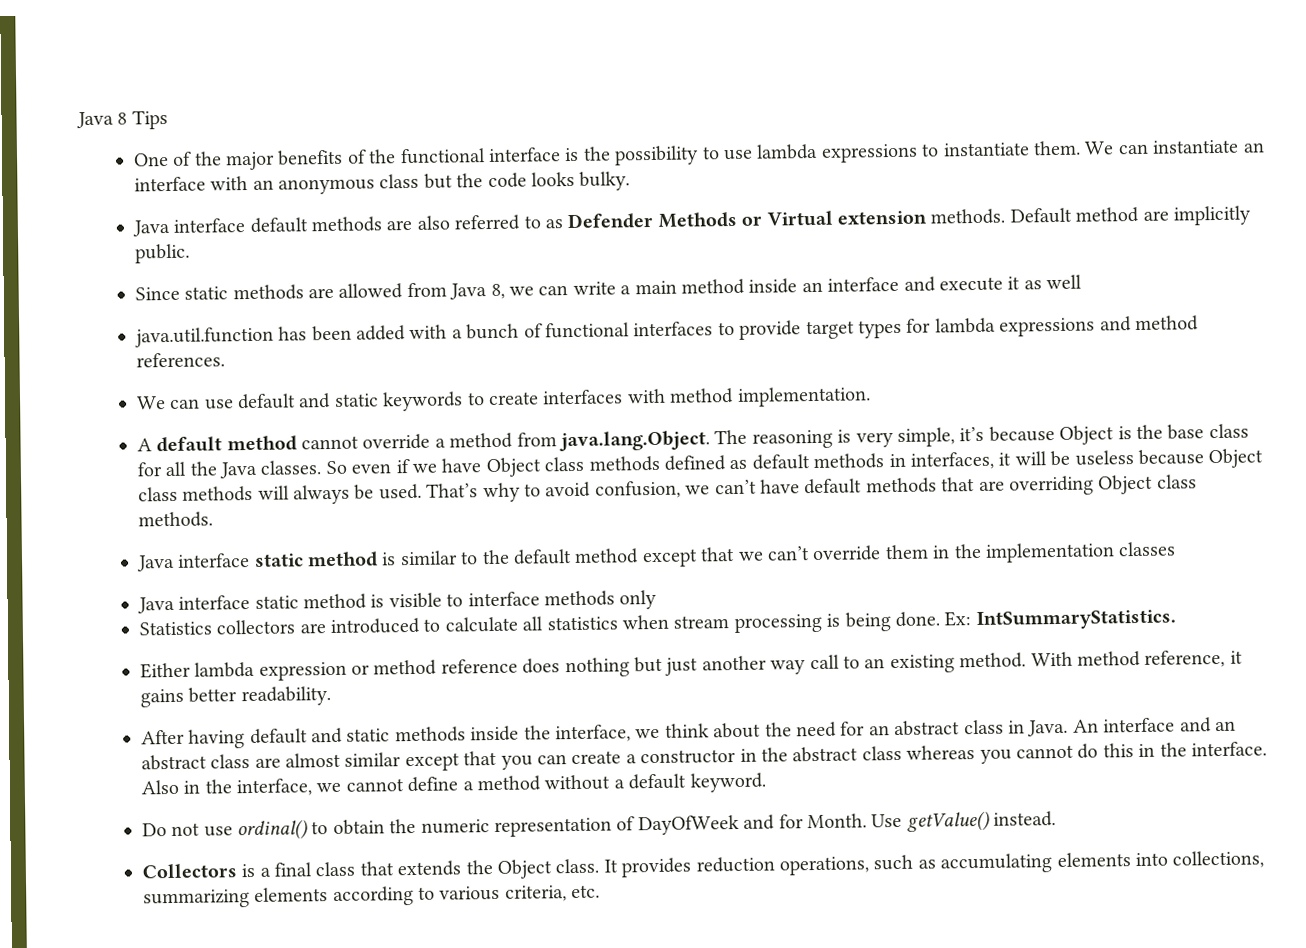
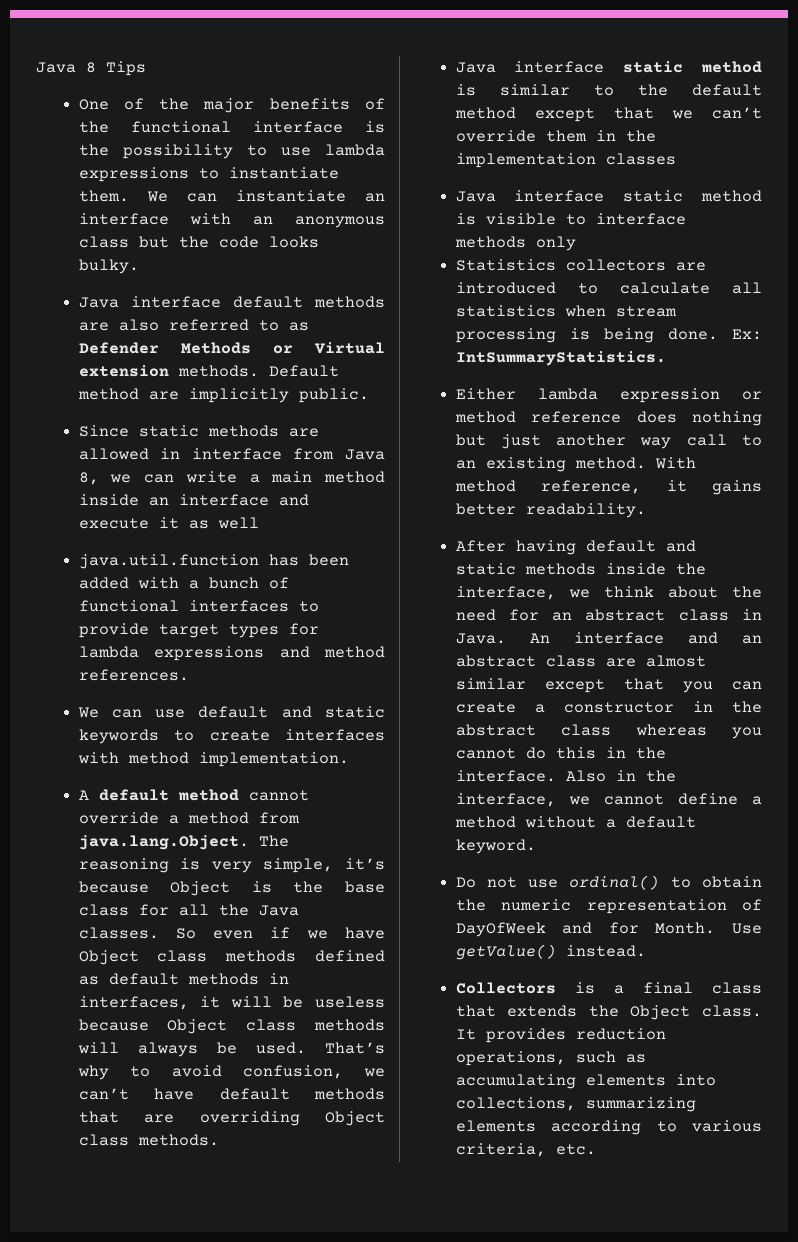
- Since static methods are allowed from Java 8, we can write a main method inside an interface and execute it as well
+ Since static methods are allowed in interface from Java 8, we can write a main method inside an interface and execute it as well

